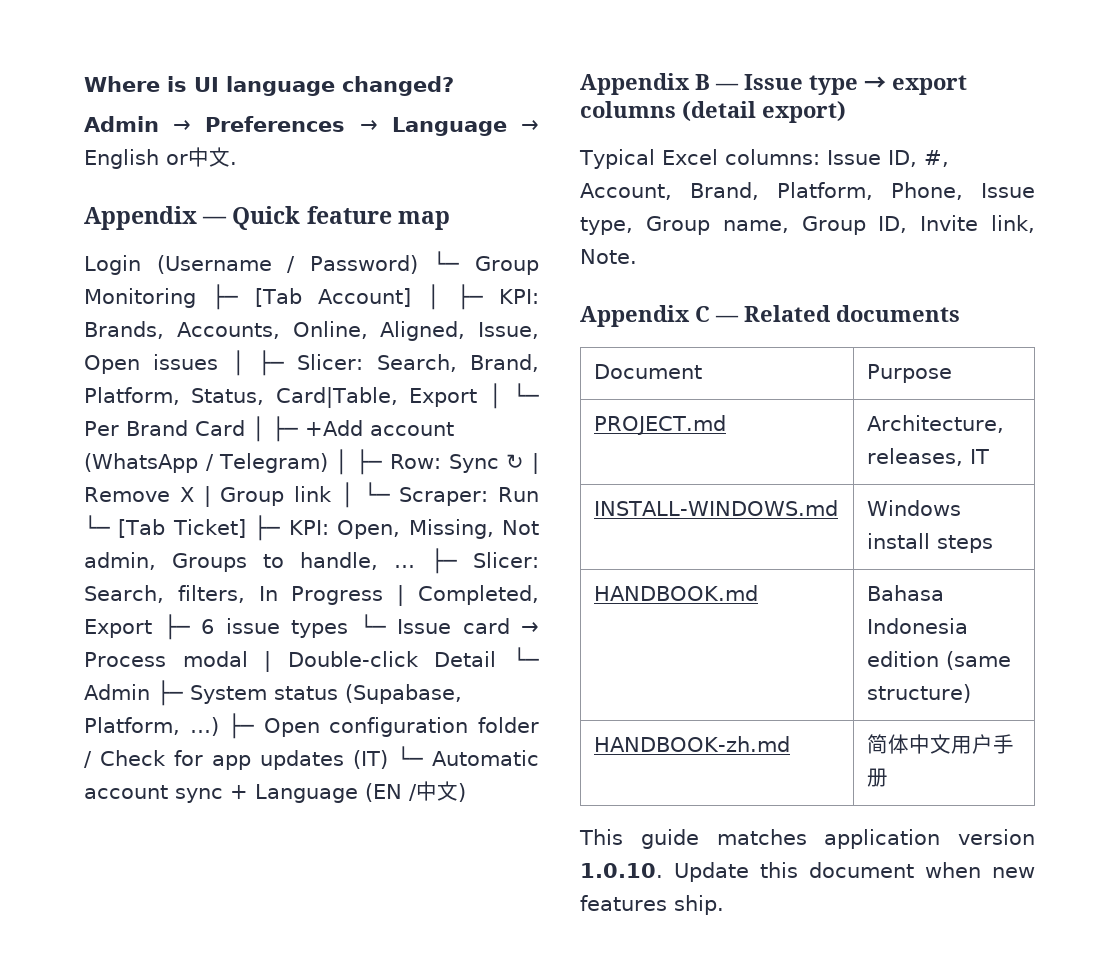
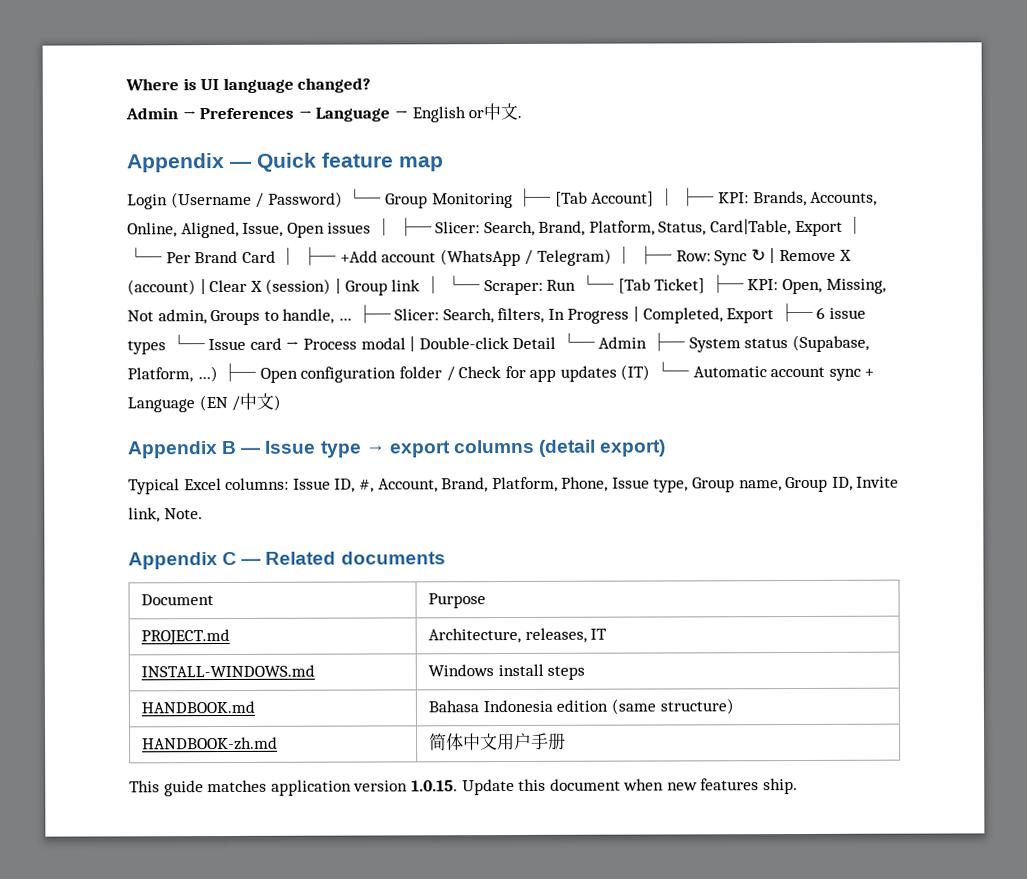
- Sync ↻ | Remove X | Group link │ └─ Scraper:
+ Sync ↻ | Remove X (account) | Clear X (session) | Group link │ └─ Scraper:
- This guide matches application version 1.0.10. Update this document when new features ship.
+ This guide matches application version 1.0.15. Update this document when new features ship.

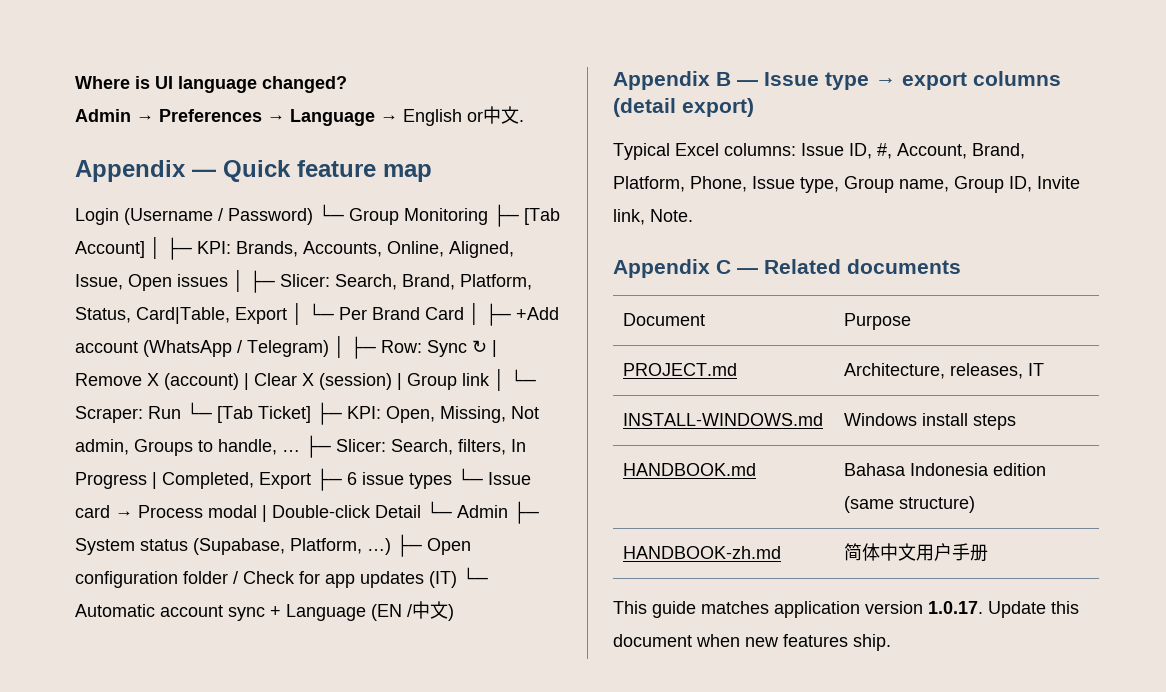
- This guide matches application version 1.0.15. Update this document when new features ship.
+ This guide matches application version 1.0.17. Update this document when new features ship.

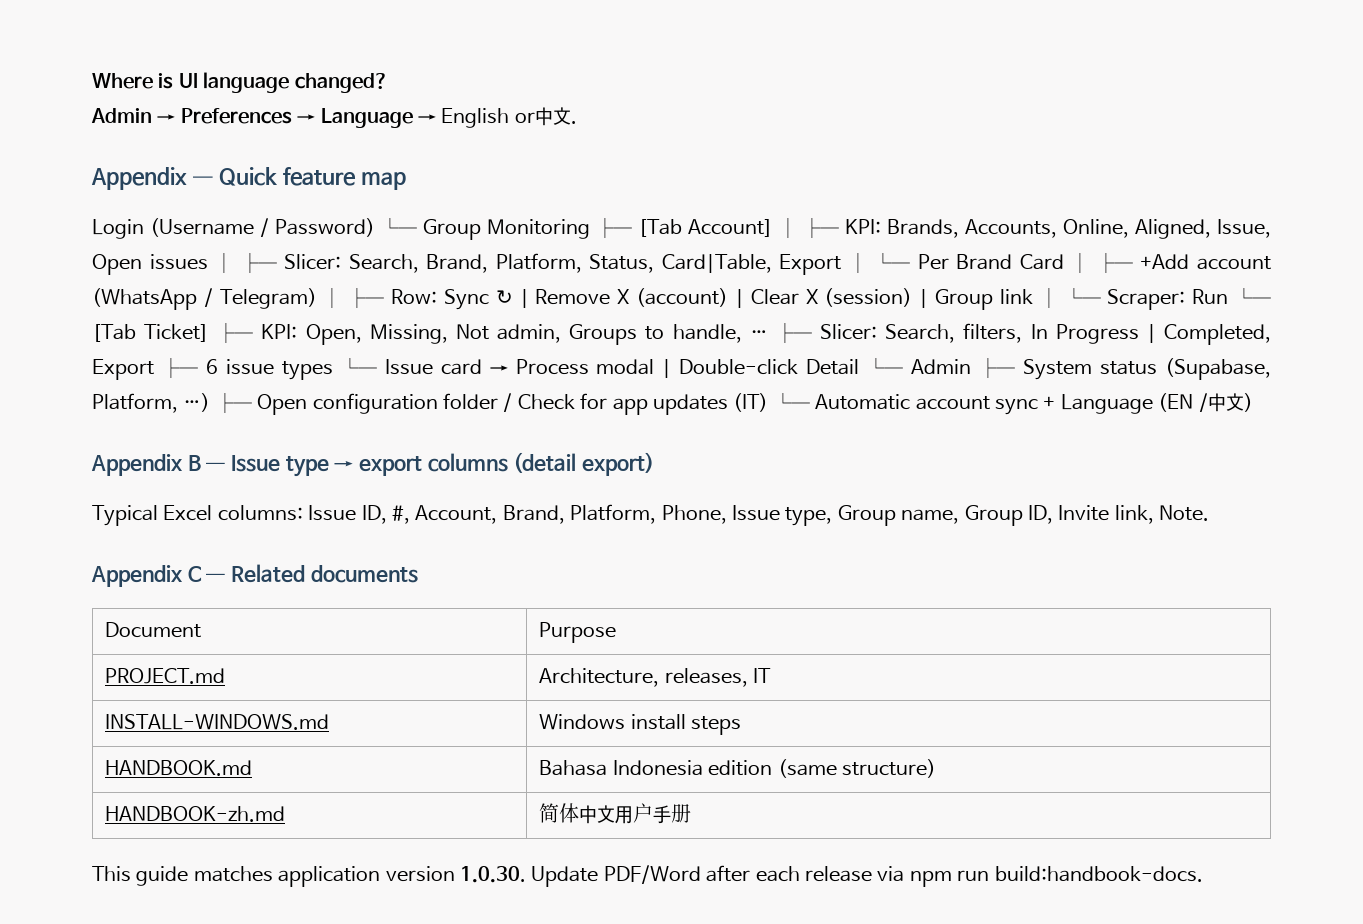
- This guide matches application version 1.0.17. Update this document when new features ship.
+ This guide matches application version 1.0.30. Update PDF/Word after each release via npm run build:handbook-docs.

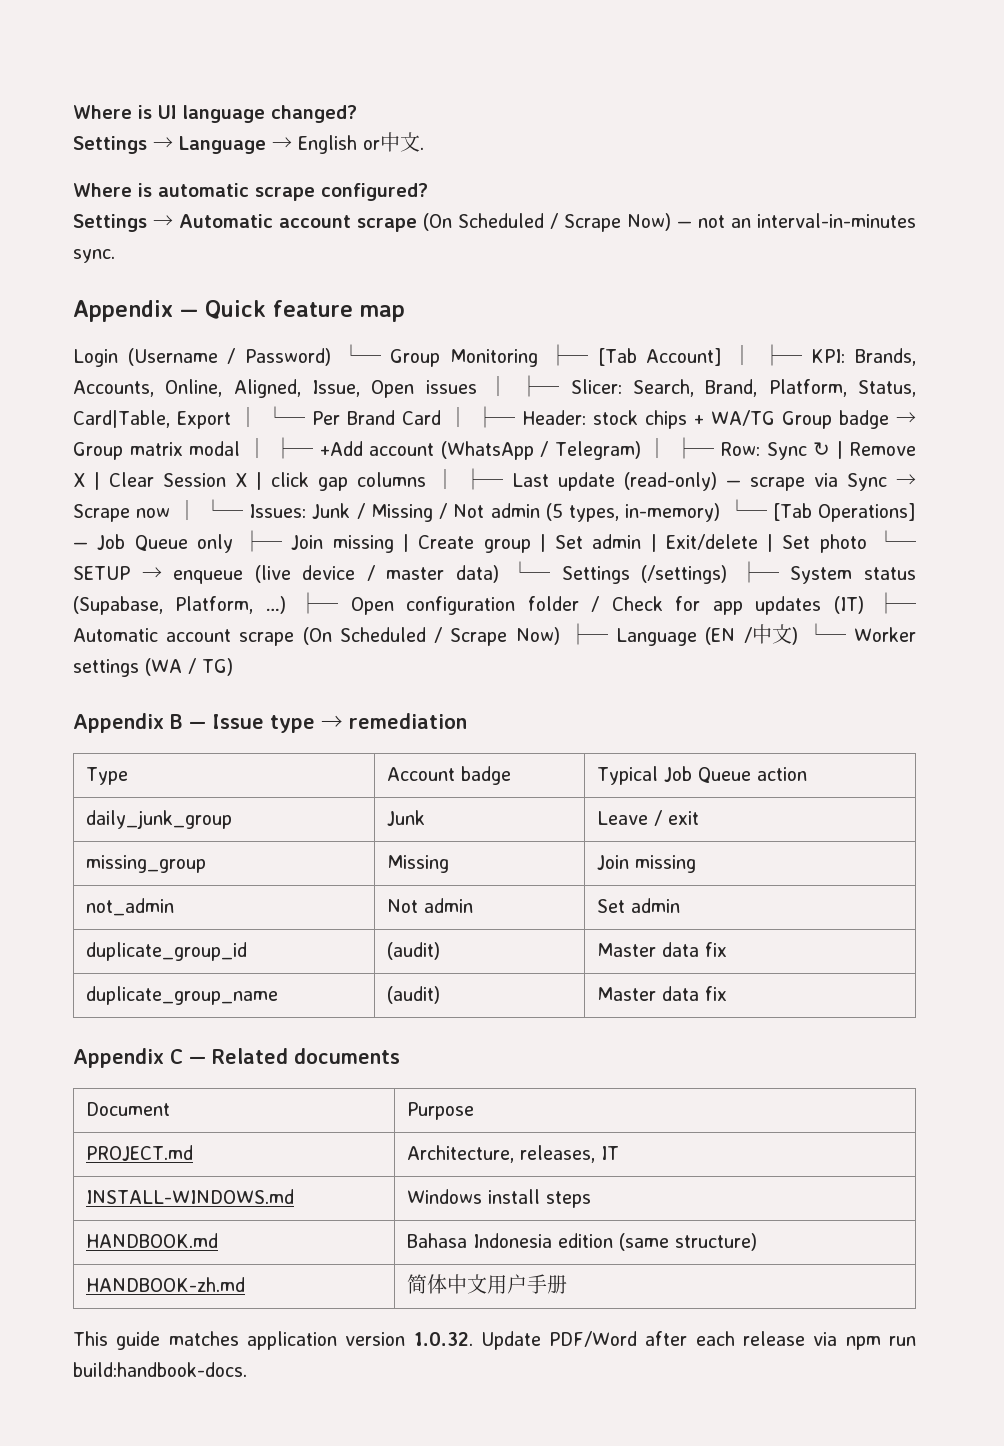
- Admin → Preferences → Language → English or中文.
+ Settings → Language → English or中文.
+ Where is automatic scrape configured?
+ Settings → Automatic account scrape (On Scheduled / Scrape Now) — not an interval-in-minutes sync.
- Login (Username / Password) └─ Group Monitoring ├─ [Tab Account] │ ├─ KPI: Brands, Accounts, Online, Aligned, Issue, Open issues │ ├─ Slicer: Search, Brand, Platform, Status, Card|Table, Export │ └─ Per Brand Card │ ├─ +Add account (WhatsApp / Telegram) │ ├─ Row: Sync ↻ | Remove X (account) | Clear X (session) | Group link │ └─ Scraper: Run └─ [Tab Ticket] ├─ KPI: Open, Missing, Not admin, Groups to handle, … ├─ Slicer: Search, filters, In Progress | Completed, Export ├─ 6 issue types └─ Issue card → Process modal | Double-click Detail └─ Admin ├─ System status (Supabase, Platform, …)
+ Login (Username / Password) └─ Group Monitoring ├─ [Tab Account] │ ├─ KPI: Brands, Accounts, Online, Aligned, Issue, Open issues │ ├─ Slicer: Search, Brand, Platform, Status, Card|Table, Export │ └─ Per Brand Card │ ├─ Header: stock chips + WA/TG Group badge → Group matrix modal │ ├─ +Add account (WhatsApp / Telegram) │ ├─ Row: Sync ↻ | Remove X | Clear Session X | click gap columns │ ├─ Last update (read-only) — scrape via Sync → Scrape now │ └─ Issues: Junk / Missing / Not admin (5 types, in-memory) └─ [Tab Operations] — Job Queue only ├─ Join missing | Create group | Set admin | Exit/delete | Set photo └─ SETUP → enqueue (live device / master data) └─ Settings (/settings) ├─ System status (Supabase, Platform, …)
- ├─ Open configuration folder / Check for app updates (IT) └─ Automatic account sync + Language (EN /中文)
+ ├─ Open configuration folder / Check for app updates (IT) ├─ Automatic account scrape (On Scheduled / Scrape Now) ├─ Language (EN /中文) └─ Worker settings (WA / TG)
- Appendix B — Issue type → export columns (detail export)
- Typical Excel columns: Issue ID, #, Account, Brand, Platform, Phone, Issue type, Group name, Group ID, Invite link, Note.
+ Appendix B — Issue type → remediation
+ Type | Account badge | Typical Job Queue action
+ daily_junk_group | Junk | Leave / exit
+ missing_group | Missing | Join missing
+ not_admin | Not admin | Set admin
+ duplicate_group_id | (audit) | Master data fix
+ duplicate_group_name | (audit) | Master data fix
- This guide matches application version 1.0.30. Update PDF/Word after each release via npm run build:handbook-docs.
+ This guide matches application version 1.0.32. Update PDF/Word after each release via npm run build:handbook-docs.

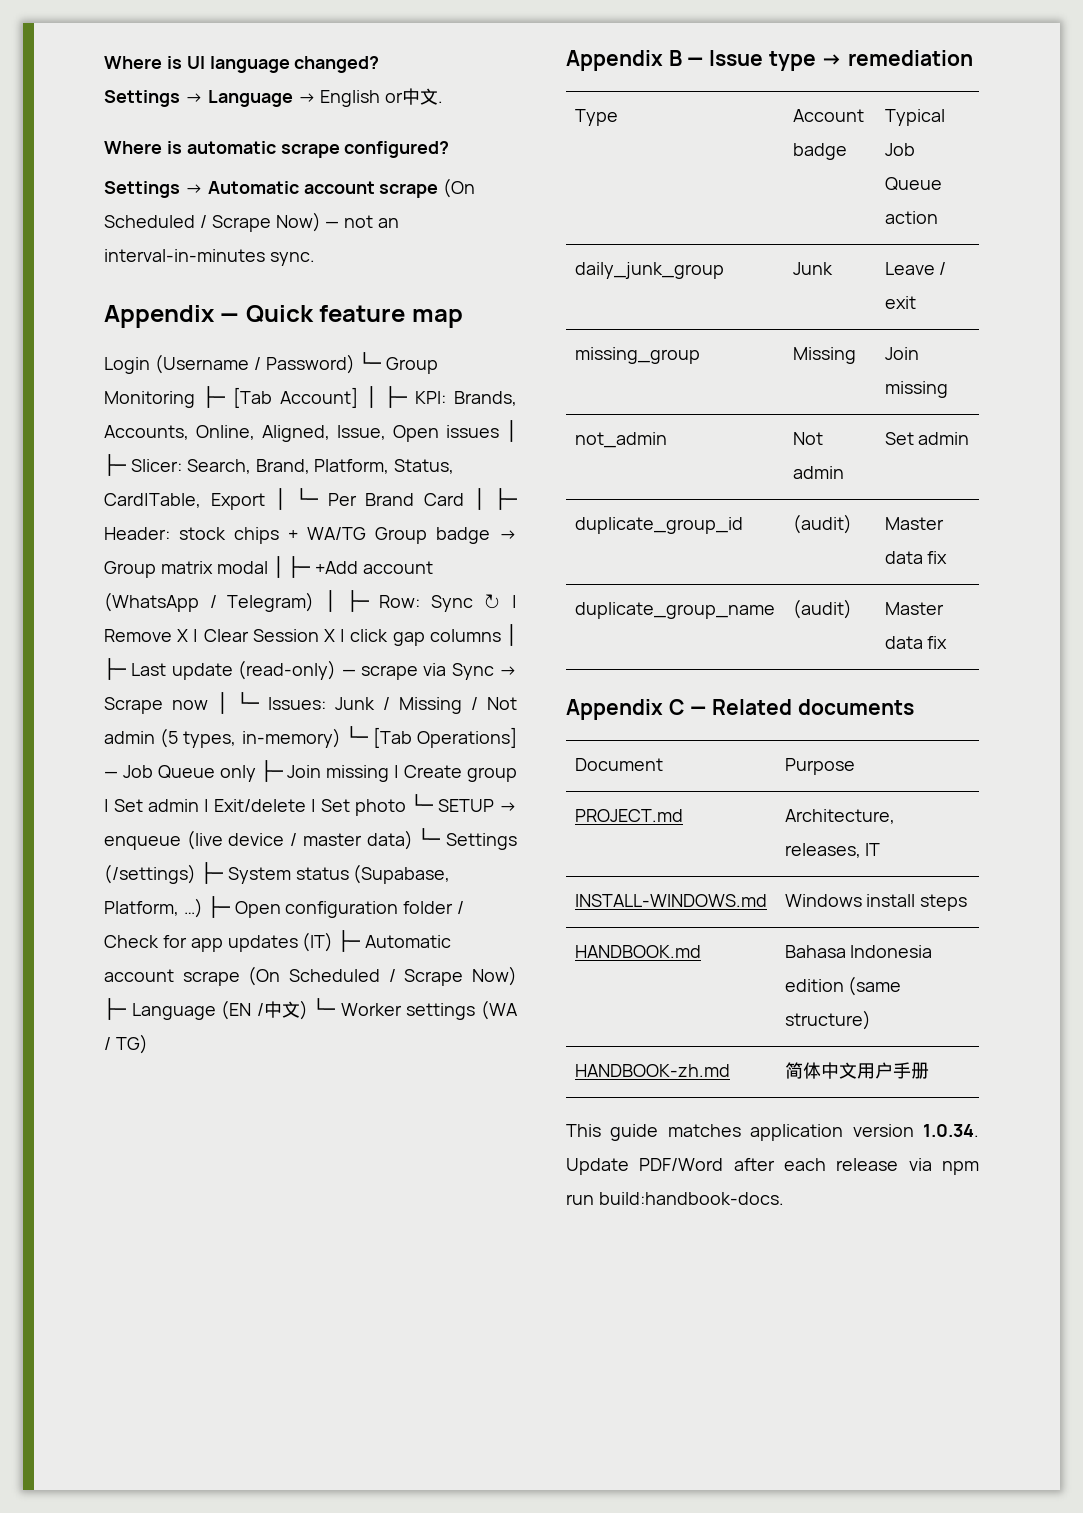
- This guide matches application version 1.0.32. Update PDF/Word after each release via npm run build:handbook-docs.
+ This guide matches application version 1.0.34. Update PDF/Word after each release via npm run build:handbook-docs.

